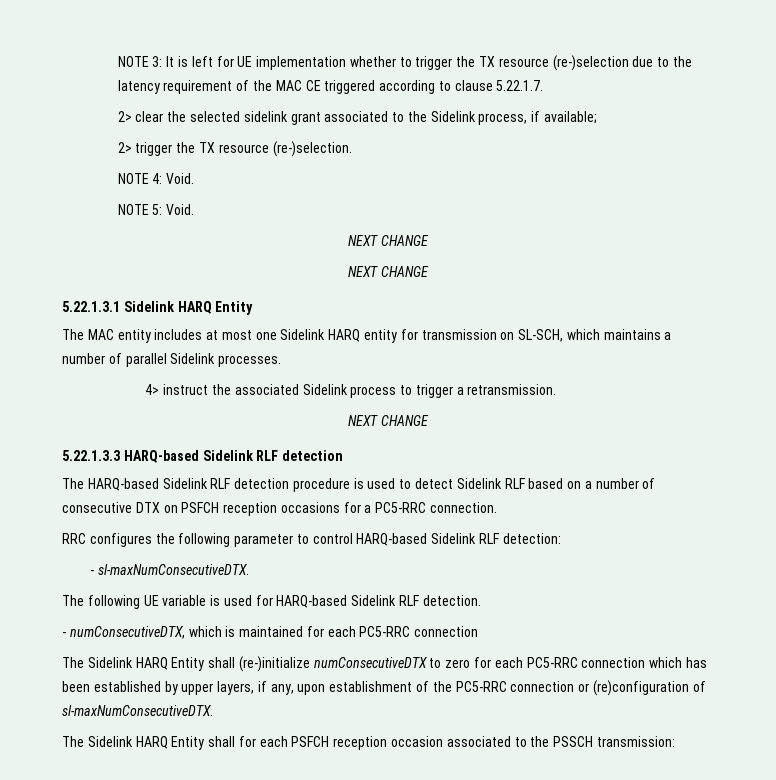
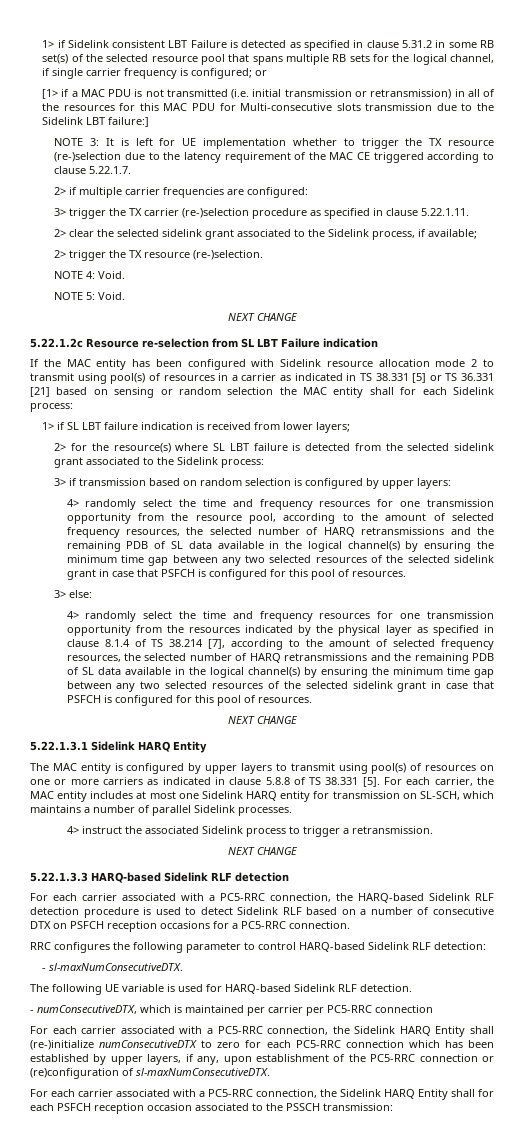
+ 1> if Sidelink consistent LBT Failure is detected as specified in clause 5.31.2 in some RB set(s) of the selected resource pool that spans multiple RB sets for the logical channel, if single carrier frequency is configured; or
+ [1> if a MAC PDU is not transmitted (i.e. initial transmission or retransmission) in all of the resources for this MAC PDU for Multi-consecutive slots transmission due to the Sidelink LBT failure:]
+ 2> if multiple carrier frequencies are configured:
+ 3> trigger the TX carrier (re-)selection procedure as specified in clause 5.22.1.11.
+ 5.22.1.2c Resource re-selection from SL LBT Failure indication
+ If the MAC entity has been configured with Sidelink resource allocation mode 2 to transmit using pool(s) of resources in a carrier as indicated in TS 38.331 [5] or TS 36.331 [21] based on sensing or random selection the MAC entity shall for each Sidelink process:
+ 1> if SL LBT failure indication is received from lower layers;
+ 2> for the resource(s) where SL LBT failure is detected from the selected sidelink grant associated to the Sidelink process:
+ 3> if transmission based on random selection is configured by upper layers:
+ 4> randomly select the time and frequency resources for one transmission opportunity from the resource pool, according to the amount of selected frequency resources, the selected number of HARQ retransmissions and the remaining PDB of SL data available in the logical channel(s) by ensuring the minimum time gap between any two selected resources of the selected sidelink grant in case that PSFCH is configured for this pool of resources.
+ 3> else:
+ 4> randomly select the time and frequency resources for one transmission opportunity from the resources indicated by the physical layer as specified in clause 8.1.4 of TS 38.214 [7], according to the amount of selected frequency resources, the selected number of HARQ retransmissions and the remaining PDB of SL data available in the logical channel(s) by ensuring the minimum time gap between any two selected resources of the selected sidelink grant in case that PSFCH is configured for this pool of resources.
- The MAC entity includes at most one Sidelink HARQ entity for transmission on SL-SCH, which maintains a number of parallel Sidelink processes.
+ The MAC entity is configured by upper layers to transmit using pool(s) of resources on one or more carriers as indicated in clause 5.8.8 of TS 38.331 [5]. For each carrier, the MAC entity includes at most one Sidelink HARQ entity for transmission on SL-SCH, which maintains a number of parallel Sidelink processes.
- The HARQ-based Sidelink RLF detection procedure is used to detect Sidelink RLF based on a number of consecutive DTX on PSFCH reception occasions for a PC5-RRC connection.
+ For each carrier associated with a PC5-RRC connection, the HARQ-based Sidelink RLF detection procedure is used to detect Sidelink RLF based on a number of consecutive DTX on PSFCH reception occasions for a PC5-RRC connection.
- - numConsecutiveDTX, which is maintained for each PC5-RRC connection
+ - numConsecutiveDTX, which is maintained per carrier per PC5-RRC connection
- The Sidelink HARQ Entity shall (re-)initialize numConsecutiveDTX to zero for each PC5-RRC connection which has been established by upper layers, if any, upon establishment of the PC5-RRC connection or (re)configuration of sl-maxNumConsecutiveDTX.
+ For each carrier associated with a PC5-RRC connection, the Sidelink HARQ Entity shall (re-)initialize numConsecutiveDTX to zero for each PC5-RRC connection which has been established by upper layers, if any, upon establishment of the PC5-RRC connection or (re)configuration of sl-maxNumConsecutiveDTX.
- The Sidelink HARQ Entity shall for each PSFCH reception occasion associated to the PSSCH transmission:
+ For each carrier associated with a PC5-RRC connection, the Sidelink HARQ Entity shall for each PSFCH reception occasion associated to the PSSCH transmission:

